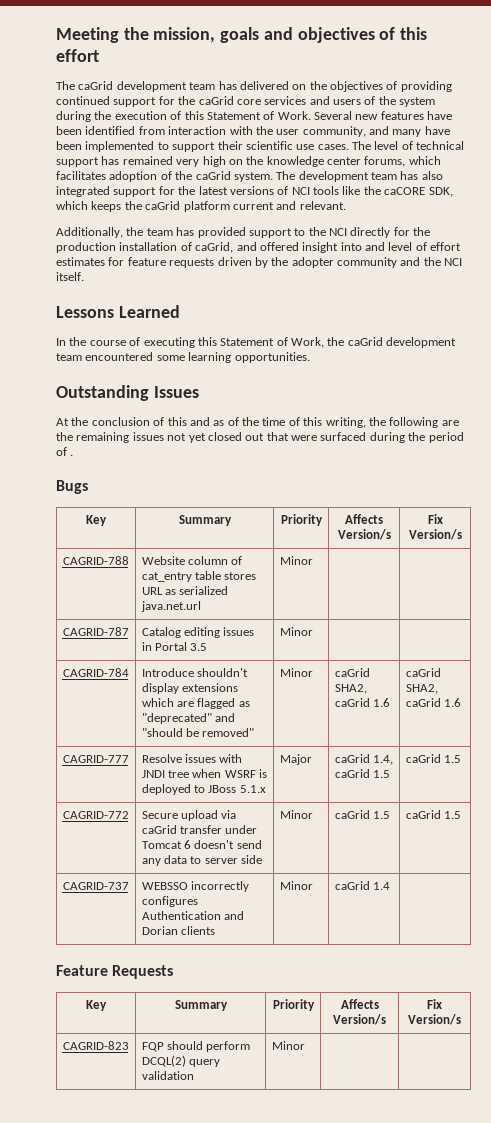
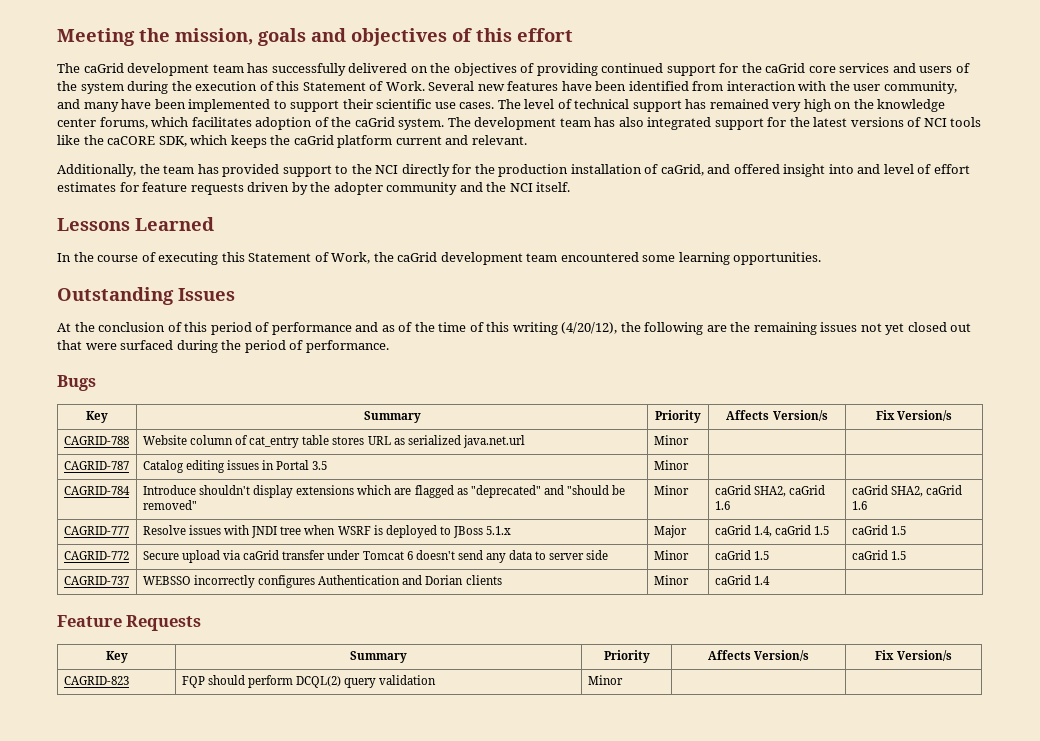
- The caGrid development team has delivered on the objectives of providing continued support for the caGrid core services and users of the system during the execution of this Statement of Work.
+ The caGrid development team has successfully delivered on the objectives of providing continued support for the caGrid core services and users of the system during the execution of this Statement of Work.
- At the conclusion of this and as of the time of this writing, the following are the remaining issues not yet closed out that were surfaced during the period of .
+ At the conclusion of this period of performance and as of the time of this writing (4/20/12), the following are the remaining issues not yet closed out that were surfaced during the period of performance.

